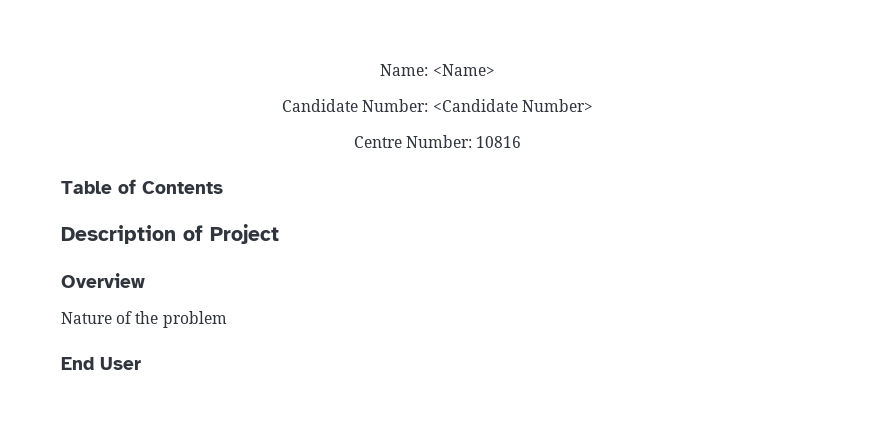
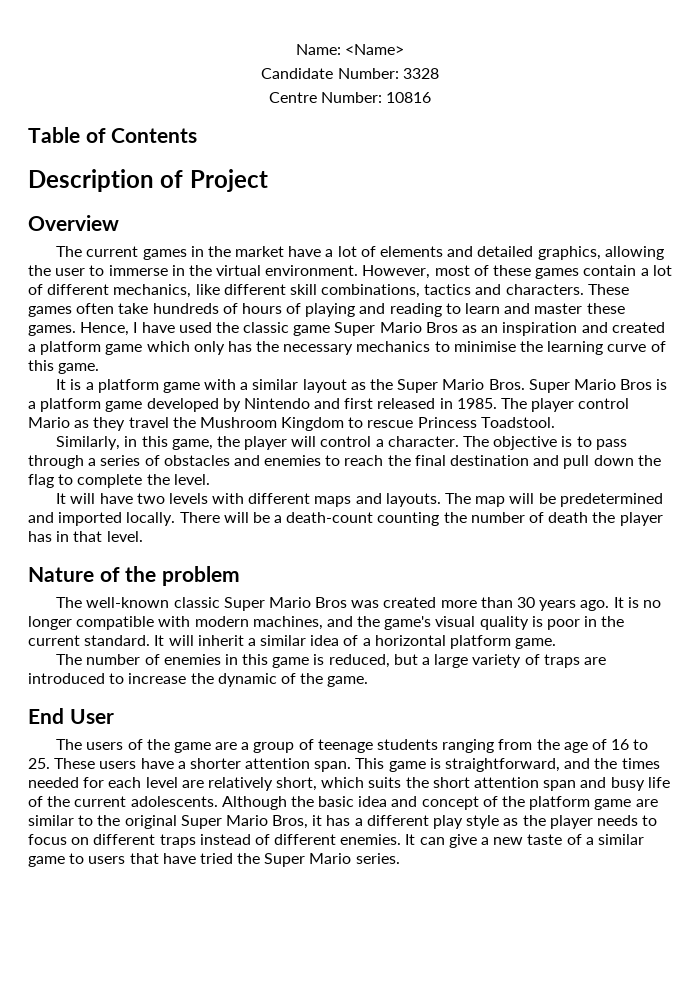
- Candidate Number: <Candidate Number>
+ Candidate Number: 3328
+ The current games in the market have a lot of elements and detailed graphics, allowing the user to immerse in the virtual environment. However, most of these games contain a lot of different mechanics, like different skill combinations, tactics and characters. These games often take hundreds of hours of playing and reading to learn and master these games. Hence, I have used the classic game Super Mario Bros as an inspiration and created a platform game which only has the necessary mechanics to minimise the learning curve of this game.
+ It is a platform game with a similar layout as the Super Mario Bros. Super Mario Bros is a platform game developed by Nintendo and first released in 1985. The player control Mario as they travel the Mushroom Kingdom to rescue Princess Toadstool.
+ Similarly, in this game, the player will control a character. The objective is to pass through a series of obstacles and enemies to reach the final destination and pull down the flag to complete the level.
+ It will have two levels with different maps and layouts. The map will be predetermined and imported locally. There will be a death-count counting the number of death the player has in that level.
  Nature of the problem
+ The well-known classic Super Mario Bros was created more than 30 years ago. It is no longer compatible with modern machines, and the game's visual quality is poor in the current standard. It will inherit a similar idea of a horizontal platform game.
+ The number of enemies in this game is reduced, but a large variety of traps are introduced to increase the dynamic of the game.
  End User
+ The users of the game are a group of teenage students ranging from the age of 16 to 25. These users have a shorter attention span. This game is straightforward, and the times needed for each level are relatively short, which suits the short attention span and busy life of the current adolescents. Although the basic idea and concept of the platform game are similar to the original Super Mario Bros, it has a different play style as the player needs to focus on different traps instead of different enemies. It can give a new taste of a similar game to users that have tried the Super Mario series.

